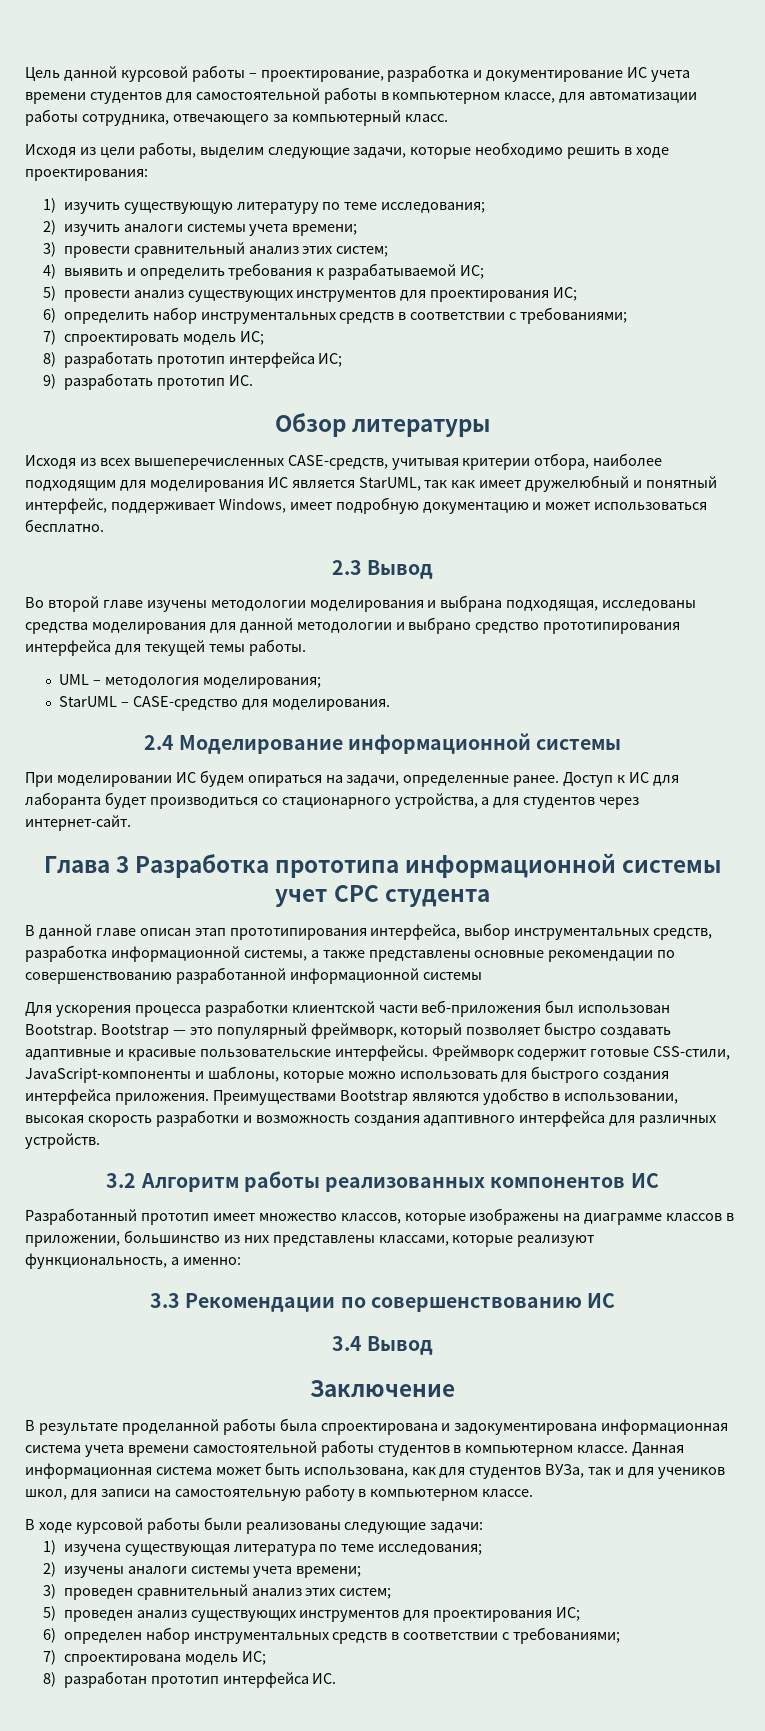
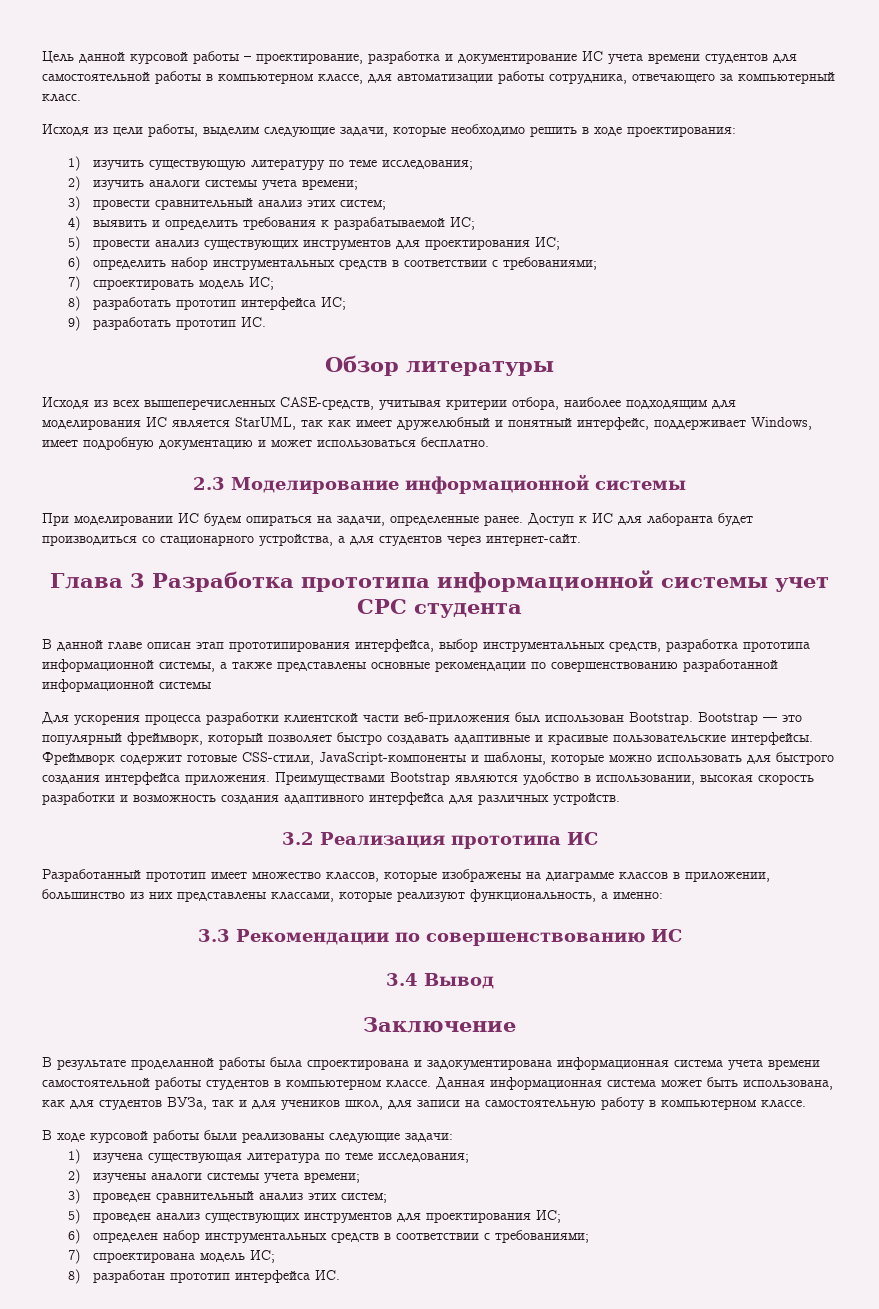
- 2.3 Вывод
- Во второй главе изучены методологии моделирования и выбрана подходящая, исследованы средства моделирования для данной методологии и выбрано средство прототипирования интерфейса для текущей темы работы.
- UML – методология моделирования;
- StarUML – CASE-средство для моделирования.
- 2.4 Моделирование информационной системы
+ 2.3 Моделирование информационной системы
- В данной главе описан этап прототипирования интерфейса, выбор инструментальных средств, разработка информационной системы, а также представлены основные рекомендации по совершенствованию разработанной информационной системы
+ В данной главе описан этап прототипирования интерфейса, выбор инструментальных средств, разработка прототипа информационной системы, а также представлены основные рекомендации по совершенствованию разработанной информационной системы
- 3.2 Алгоритм работы реализованных компонентов ИС
+ 3.2 Реализация прототипа ИС

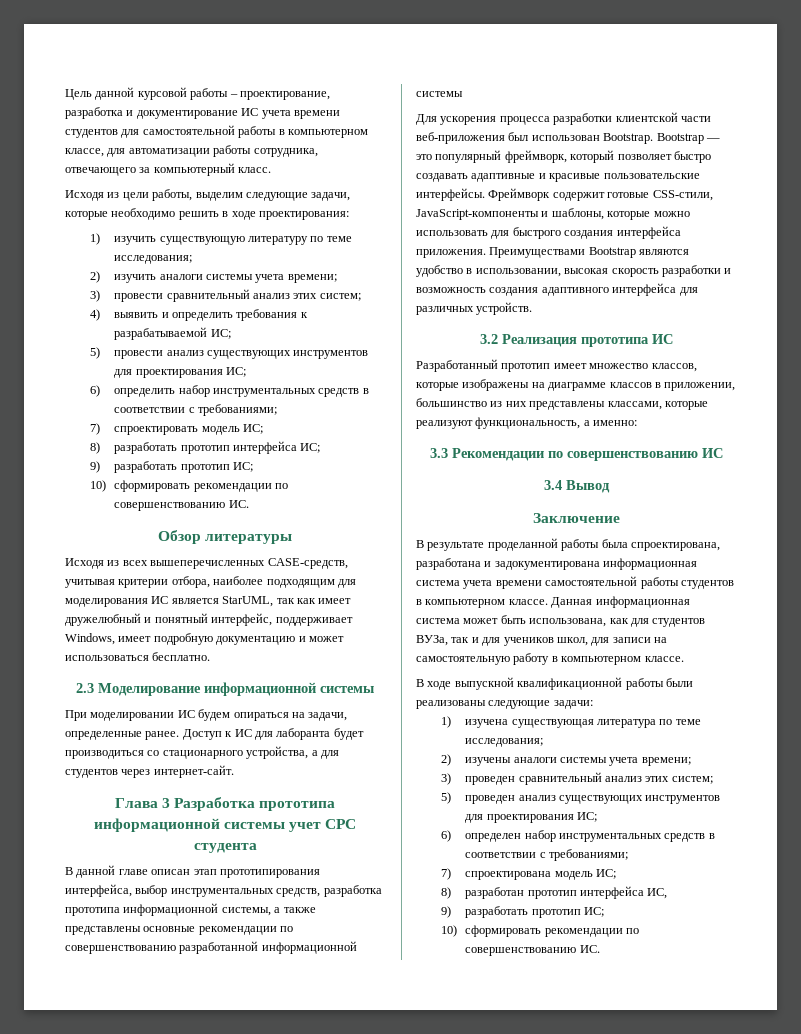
  8) разработать прототип интерфейса ИС;
- 9) разработать прототип ИС.
+ 9) разработать прототип ИС;
+ 10) сформировать рекомендации по совершенствованию ИС.
- В результате проделанной работы была спроектирована и задокументирована информационная система учета времени самостоятельной работы студентов в компьютерном классе.
+ В результате проделанной работы была спроектирована, разработана и задокументирована информационная система учета времени самостоятельной работы студентов в компьютерном классе.
- В ходе курсовой работы были реализованы следующие задачи:
+ В ходе выпускной квалификационной работы были реализованы следующие задачи:
- 8) разработан прототип интерфейса ИС.
+ 8) разработан прототип интерфейса ИС,
+ 9) разработать прототип ИС;
+ 10) сформировать рекомендации по совершенствованию ИС.

